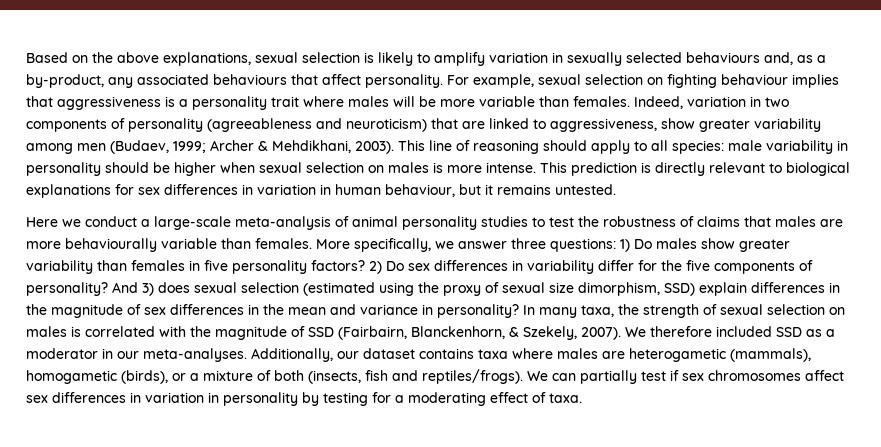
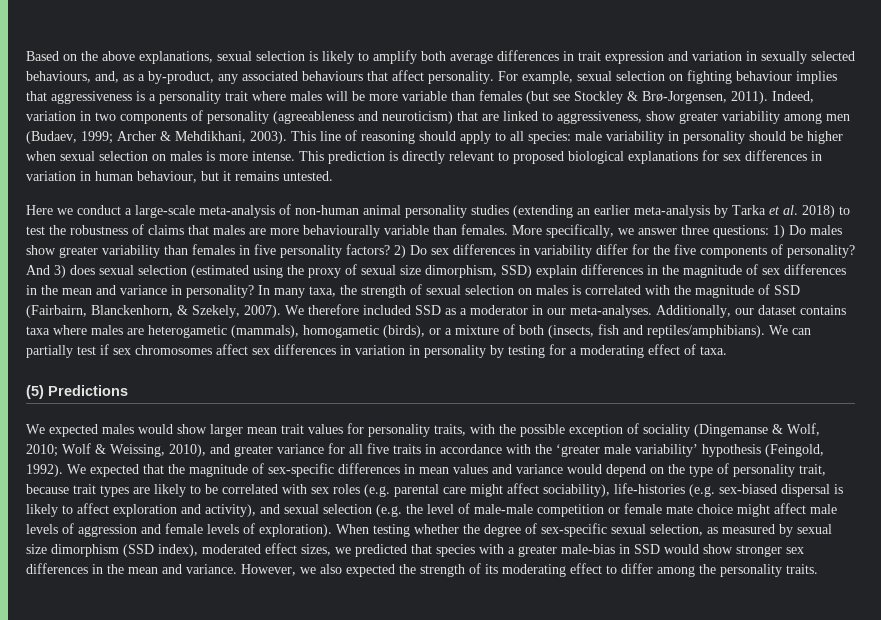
- Based on the above explanations, sexual selection is likely to amplify variation in sexually selected behaviours and, as a by-product, any associated behaviours that affect personality.
+ Based on the above explanations, sexual selection is likely to amplify both average differences in trait expression and variation in sexually selected behaviours, and, as a by-product, any associated behaviours that affect personality.
- For example, sexual selection on fighting behaviour implies that aggressiveness is a personality trait where males will be more variable than females.
+ For example, sexual selection on fighting behaviour implies that aggressiveness is a personality trait where males will be more variable than females (but see Stockley & Brø-Jorgensen, 2011).
- This prediction is directly relevant to biological explanations for sex differences in variation in human behaviour, but it remains untested.
+ This prediction is directly relevant to proposed biological explanations for sex differences in variation in human behaviour, but it remains untested.
- Here we conduct a large-scale meta-analysis of animal personality studies to test the robustness of claims that males are more behaviourally variable than females.
+ Here we conduct a large-scale meta-analysis of non-human animal personality studies (extending an earlier meta-analysis by Tarka et al. 2018) to test the robustness of claims that males are more behaviourally variable than females.
- Additionally, our dataset contains taxa where males are heterogametic (mammals), homogametic (birds), or a mixture of both (insects, fish and reptiles/frogs).
+ Additionally, our dataset contains taxa where males are heterogametic (mammals), homogametic (birds), or a mixture of both (insects, fish and reptiles/amphibians).
+ (5) Predictions
+ We expected males would show larger mean trait values for personality traits, with the possible exception of sociality (Dingemanse & Wolf, 2010; Wolf & Weissing, 2010), and greater variance for all five traits in accordance with the ‘greater male variability’ hypothesis (Feingold, 1992). We expected that the magnitude of sex-specific differences in mean values and variance would depend on the type of personality trait, because trait types are likely to be correlated with sex roles (e.g. parental care might affect sociability), life-histories (e.g. sex-biased dispersal is likely to affect exploration and activity), and sexual selection (e.g. the level of male-male competition or female mate choice might affect male levels of aggression and female levels of exploration). When testing whether the degree of sex-specific sexual selection, as measured by sexual size dimorphism (SSD index), moderated effect sizes, we predicted that species with a greater male-bias in SSD would show stronger sex differences in the mean and variance. However, we also expected the strength of its moderating effect to differ among the personality traits.

